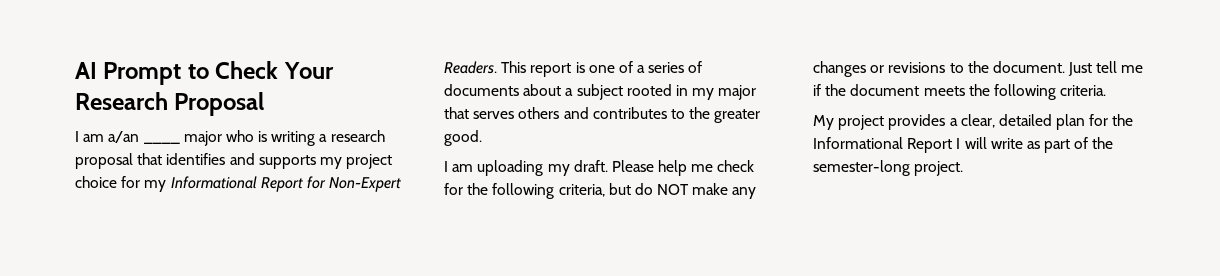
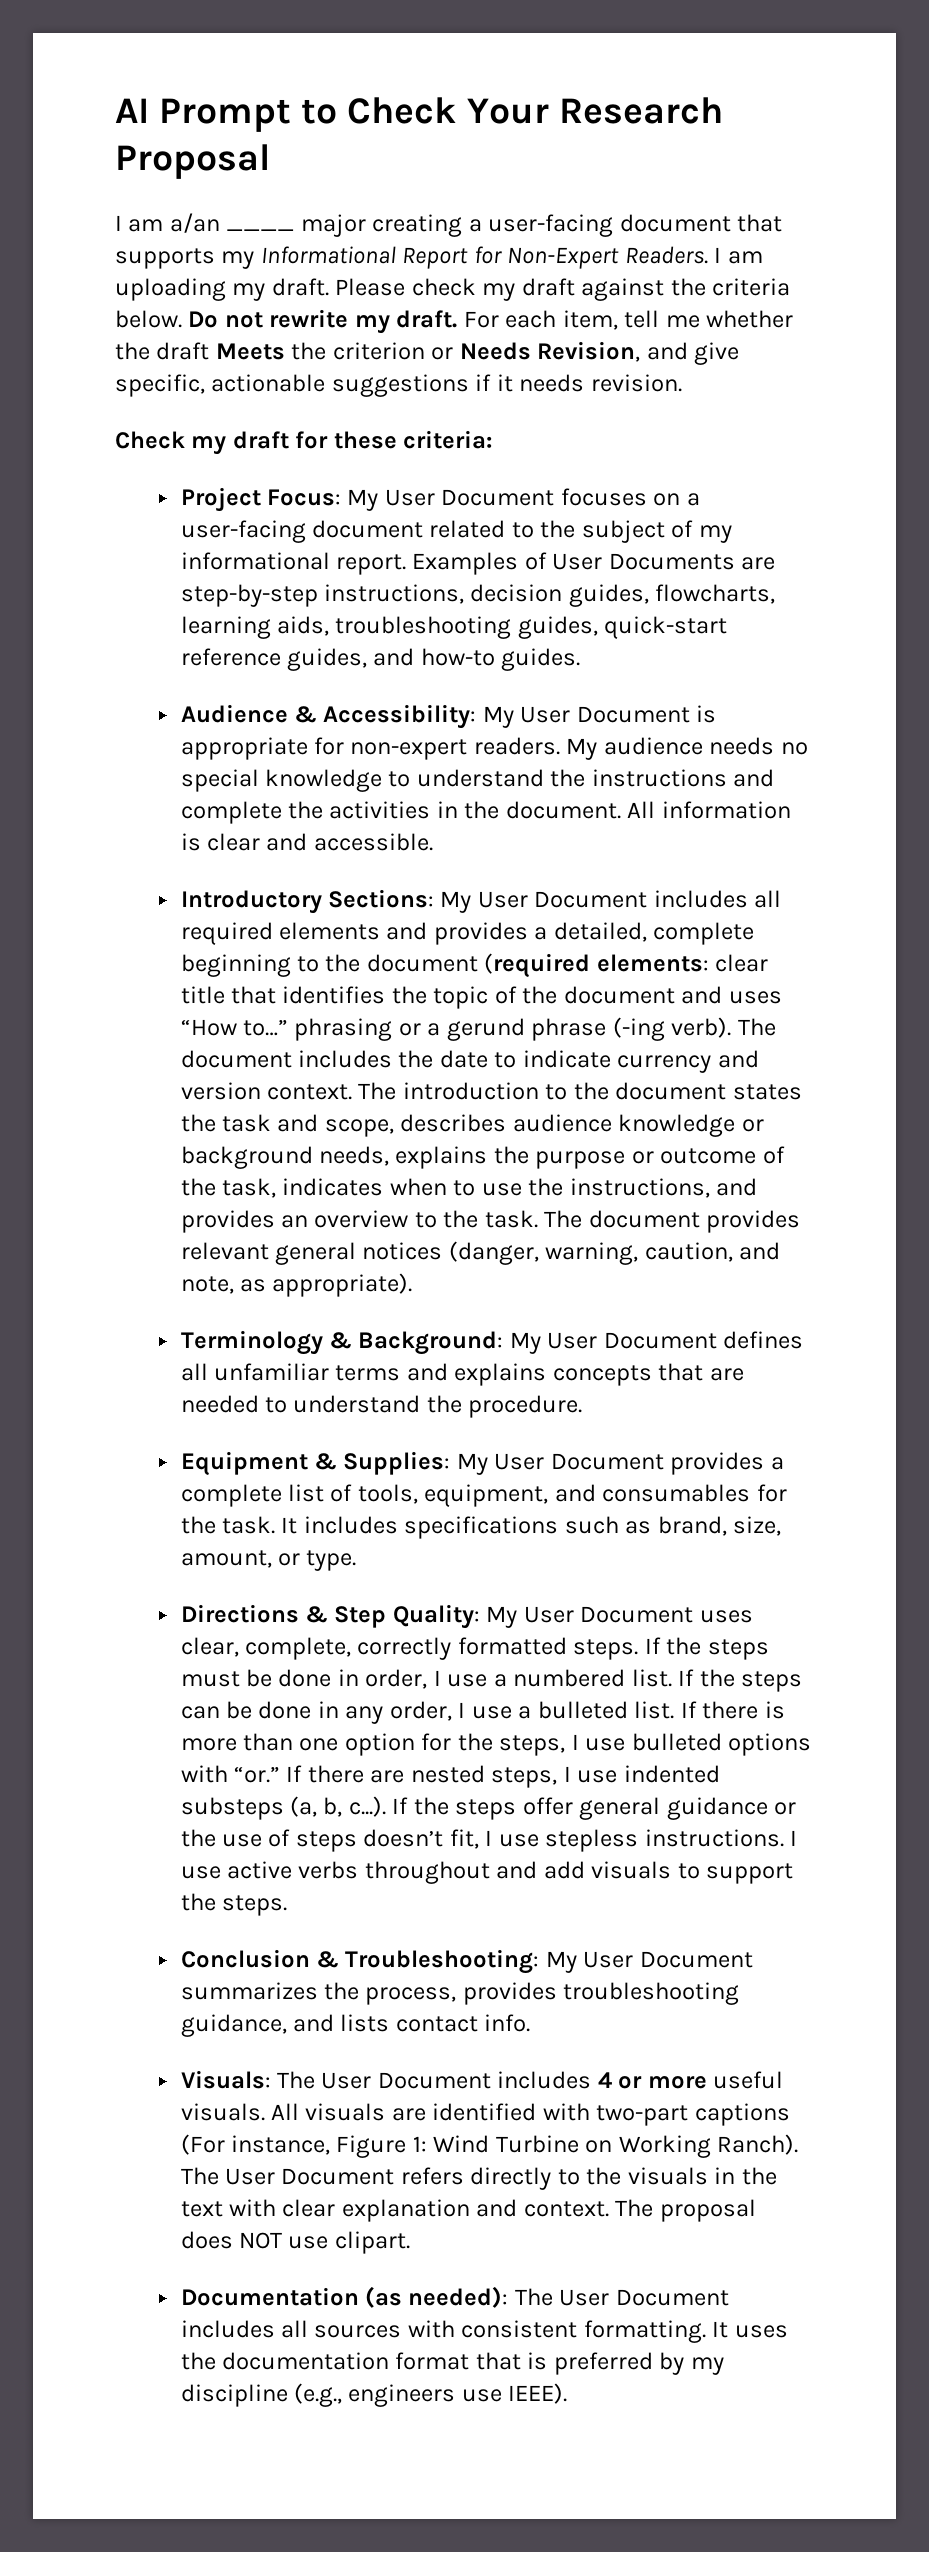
- I am a/an ____ major who is writing a research proposal that identifies and supports my project choice for my Informational Report for Non-Expert Readers. This report is one of a series of documents about a subject rooted in my major that serves others and contributes to the greater good.
- I am uploading my draft.
+ I am a/an ____ major creating a user-facing document that supports my Informational Report for Non-Expert Readers. I am uploading my draft.
- Please help me check for the following criteria, but do NOT make any changes or revisions to the document. Just tell me if the document meets the following criteria.
- My project provides a clear, detailed plan for the Informational Report I will write as part of the semester-long project.
+ Please check my draft against the criteria below. Do not rewrite my draft. For each item, tell me whether the draft Meets the criterion or Needs Revision, and give specific, actionable suggestions if it needs revision.
+ Check my draft for these criteria:
+ Project Focus: My User Document focuses on a user-facing document related to the subject of my informational report. Examples of User Documents are step-by-step instructions, decision guides, flowcharts, learning aids, troubleshooting guides, quick-start reference guides, and how-to guides.
+ Audience & Accessibility: My User Document is appropriate for non-expert readers. My audience needs no special knowledge to understand the instructions and complete the activities in the document. All information is clear and accessible.
+ Introductory Sections: My User Document includes all required elements and provides a detailed, complete beginning to the document (required elements: clear title that identifies the topic of the document and uses “How to…” phrasing or a gerund phrase (-ing verb). The document includes the date to indicate currency and version context. The introduction to the document states the task and scope, describes audience knowledge or background needs, explains the purpose or outcome of the task, indicates when to use the instructions, and provides an overview to the task. The document provides relevant general notices (danger, warning, caution, and note, as appropriate).
+ Terminology & Background: My User Document defines all unfamiliar terms and explains concepts that are needed to understand the procedure.
+ Equipment & Supplies: My User Document provides a complete list of tools, equipment, and consumables for the task. It includes specifications such as brand, size, amount, or type.
+ Directions & Step Quality: My User Document uses clear, complete, correctly formatted steps. If the steps must be done in order, I use a numbered list. If the steps can be done in any order, I use a bulleted list. If there is more than one option for the steps, I use bulleted options with “or.” If there are nested steps, I use indented substeps (a, b, c...). If the steps offer general guidance or the use of steps doesn’t fit, I use stepless instructions. I use active verbs throughout and add visuals to support the steps.
+ Conclusion & Troubleshooting: My User Document summarizes the process, provides troubleshooting guidance, and lists contact info.
+ Visuals: The User Document includes 4 or more useful visuals. All visuals are identified with two-part captions (For instance, Figure 1: Wind Turbine on Working Ranch). The User Document refers directly to the visuals in the text with clear explanation and context. The proposal does NOT use clipart.
+ Documentation (as needed): The User Document includes all sources with consistent formatting. It uses the documentation format that is preferred by my discipline (e.g., engineers use IEEE).

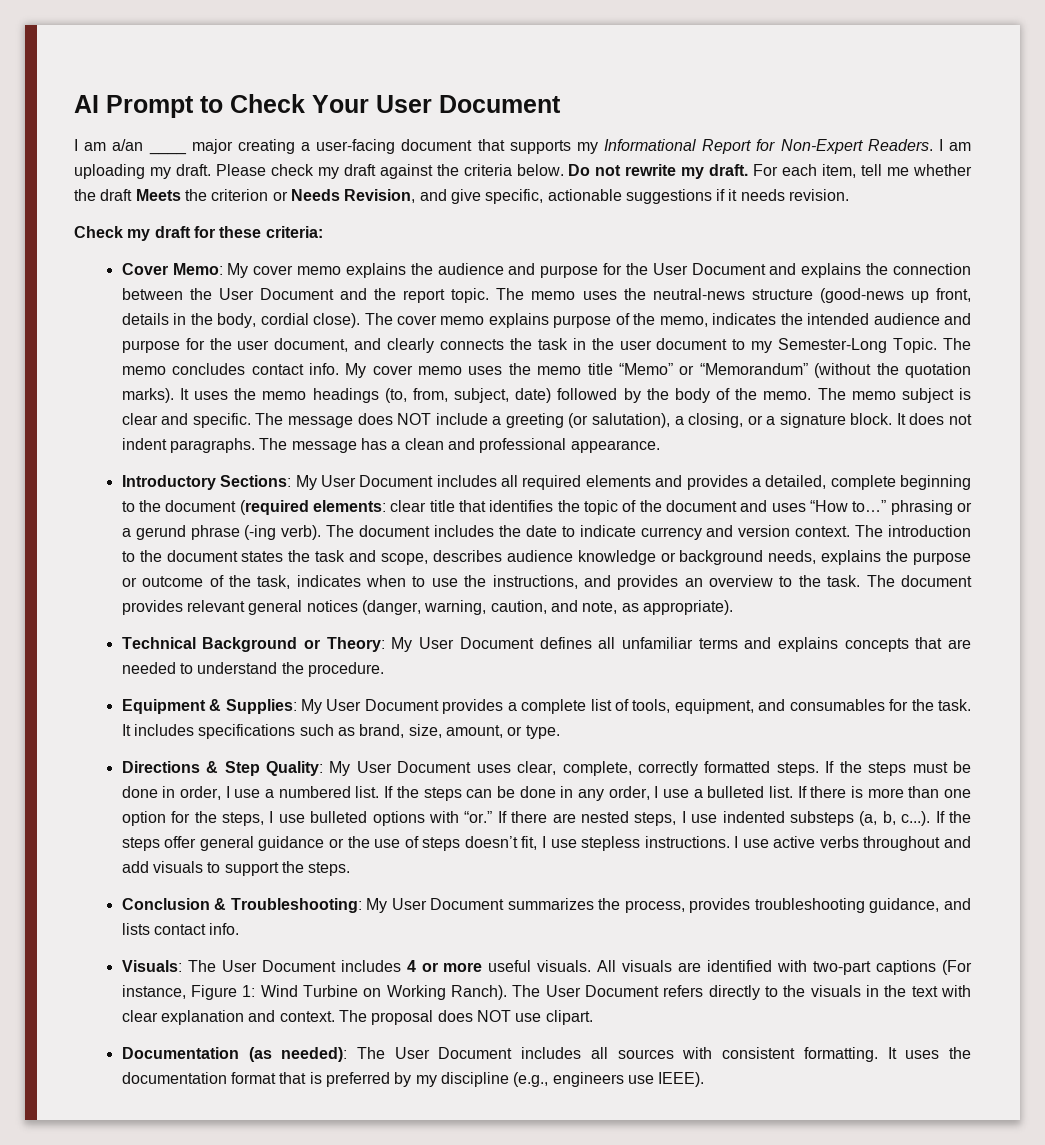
- AI Prompt to Check Your Research Proposal
+ AI Prompt to Check Your User Document
- Project Focus: My User Document focuses on a user-facing document related to the subject of my informational report. Examples of User Documents are step-by-step instructions, decision guides, flowcharts, learning aids, troubleshooting guides, quick-start reference guides, and how-to guides.
- Audience & Accessibility: My User Document is appropriate for non-expert readers. My audience needs no special knowledge to understand the instructions and complete the activities in the document. All information is clear and accessible.
+ Cover Memo: My cover memo explains the audience and purpose for the User Document and explains the connection between the User Document and the report topic. The memo uses the neutral-news structure (good-news up front, details in the body, cordial close). The cover memo explains purpose of the memo, indicates the intended audience and purpose for the user document, and clearly connects the task in the user document to my Semester-Long Topic. The memo concludes contact info. My cover memo uses the memo title “Memo” or “Memorandum” (without the quotation marks). It uses the memo headings (to, from, subject, date) followed by the body of the memo. The memo subject is clear and specific. The message does NOT include a greeting (or salutation), a closing, or a signature block. It does not indent paragraphs. The message has a clean and professional appearance.
- Terminology & Background: My User Document defines all unfamiliar terms and explains concepts that are needed to understand the procedure.
+ Technical Background or Theory: My User Document defines all unfamiliar terms and explains concepts that are needed to understand the procedure.

